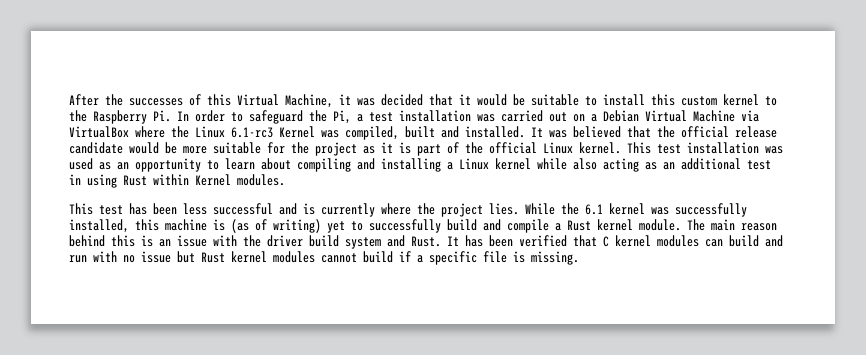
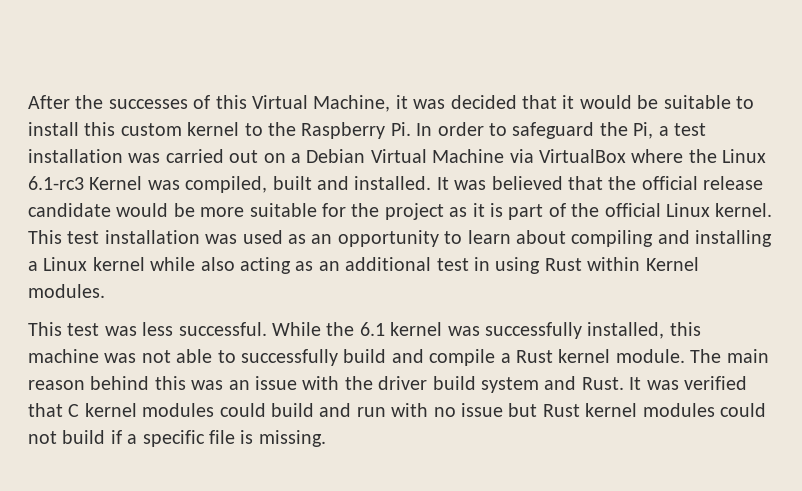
- This test has been less successful and is currently where the project lies.
+ This test was less successful.
- While the 6.1 kernel was successfully installed, this machine is (as of writing) yet to successfully build and compile a Rust kernel module.
+ While the 6.1 kernel was successfully installed, this machine was not able to successfully build and compile a Rust kernel module.
- The main reason behind this is an issue with the driver build system and Rust.
+ The main reason behind this was an issue with the driver build system and Rust.
- It has been verified that C kernel modules can build and run with no issue but Rust kernel modules cannot build if a specific file is missing.
+ It was verified that C kernel modules could build and run with no issue but Rust kernel modules could not build if a specific file is missing.

